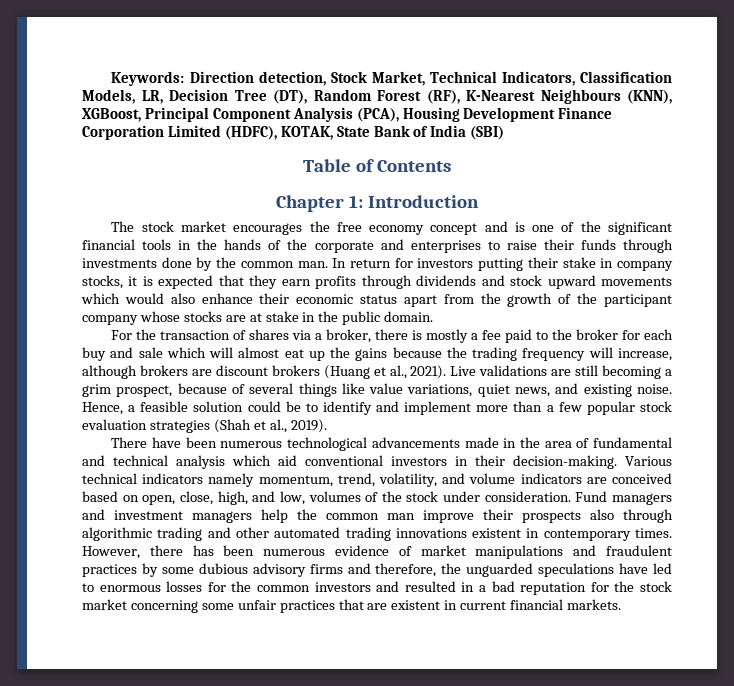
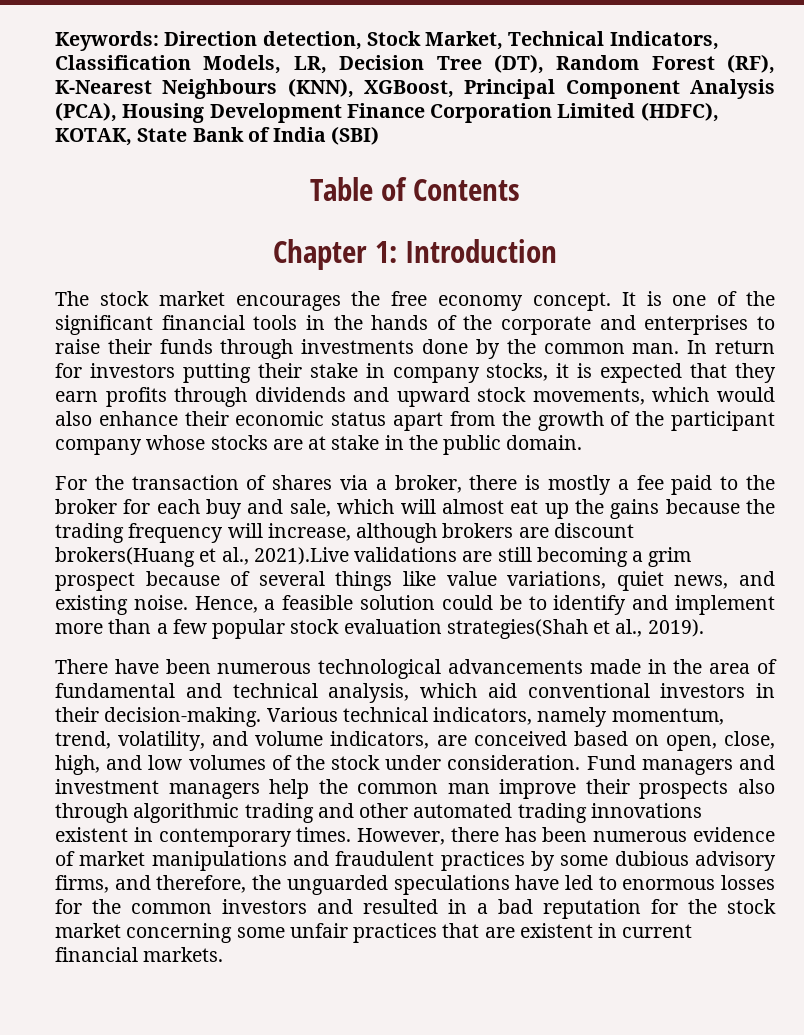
- The stock market encourages the free economy concept and is one of the significant financial tools in the hands of the corporate and enterprises to raise their funds through investments done by the common man.
+ The stock market encourages the free economy concept. It is one of the significant financial tools in the hands of the corporate and enterprises to raise their funds through investments done by the common man.
- In return for investors putting their stake in company stocks, it is expected that they earn profits through dividends and stock upward movements which would also enhance their economic status apart from the growth of the participant company whose stocks are at stake in the public domain.
+ In return for investors putting their stake in company stocks, it is expected that they earn profits through dividends and upward stock movements, which would also enhance their economic status apart from the growth of the participant company whose stocks are at stake in the public domain.
- For the transaction of shares via a broker, there is mostly a fee paid to the broker for each buy and sale which will almost eat up the gains because the trading frequency will increase, although brokers are discount brokers (Huang et al., 2021). Live validations are still becoming a grim prospect, because of several things like value variations, quiet news, and existing noise.
+ For the transaction of shares via a broker, there is mostly a fee paid to the broker for each buy and sale, which will almost eat up the gains because the trading frequency will increase, although brokers are discount brokers(Huang et al., 2021).Live validations are still becoming a grim prospect because of several things like value variations, quiet news, and existing noise.
- Hence, a feasible solution could be to identify and implement more than a few popular stock evaluation strategies (Shah et al., 2019).
+ Hence, a feasible solution could be to identify and implement more than a few popular stock evaluation strategies(Shah et al., 2019).
- There have been numerous technological advancements made in the area of fundamental and technical analysis which aid conventional investors in their decision-making.
+ There have been numerous technological advancements made in the area of fundamental and technical analysis, which aid conventional investors in their decision-making.
- Various technical indicators namely momentum, trend, volatility, and volume indicators are conceived based on open, close, high, and low, volumes of the stock under consideration.
+ Various technical indicators, namely momentum, trend, volatility, and volume indicators, are conceived based on open, close, high, and low volumes of the stock under consideration.
- However, there has been numerous evidence of market manipulations and fraudulent practices by some dubious advisory firms and therefore, the unguarded speculations have led to enormous losses for the common investors and resulted in a bad reputation for the stock market concerning some unfair practices that are existent in current financial markets.
+ However, there has been numerous evidence of market manipulations and fraudulent practices by some dubious advisory firms, and therefore, the unguarded speculations have led to enormous losses for the common investors and resulted in a bad reputation for the stock market concerning some unfair practices that are existent in current financial markets.

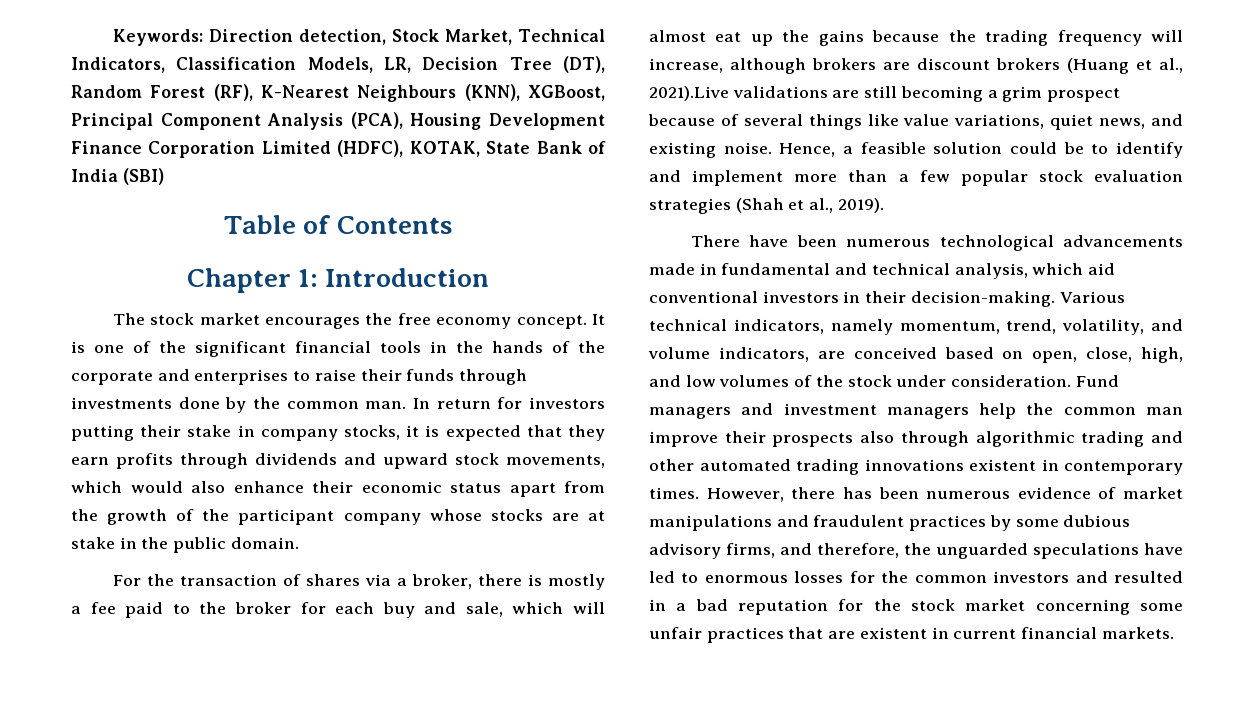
- For the transaction of shares via a broker, there is mostly a fee paid to the broker for each buy and sale, which will almost eat up the gains because the trading frequency will increase, although brokers are discount brokers(Huang et al., 2021).Live validations are still becoming a grim prospect because of several things like value variations, quiet news, and existing noise.
+ For the transaction of shares via a broker, there is mostly a fee paid to the broker for each buy and sale, which will almost eat up the gains because the trading frequency will increase, although brokers are discount brokers (Huang et al., 2021).Live validations are still becoming a grim prospect because of several things like value variations, quiet news, and existing noise.
- Hence, a feasible solution could be to identify and implement more than a few popular stock evaluation strategies(Shah et al., 2019).
+ Hence, a feasible solution could be to identify and implement more than a few popular stock evaluation strategies (Shah et al., 2019).
- There have been numerous technological advancements made in the area of fundamental and technical analysis, which aid conventional investors in their decision-making.
+ There have been numerous technological advancements made in fundamental and technical analysis, which aid conventional investors in their decision-making.

